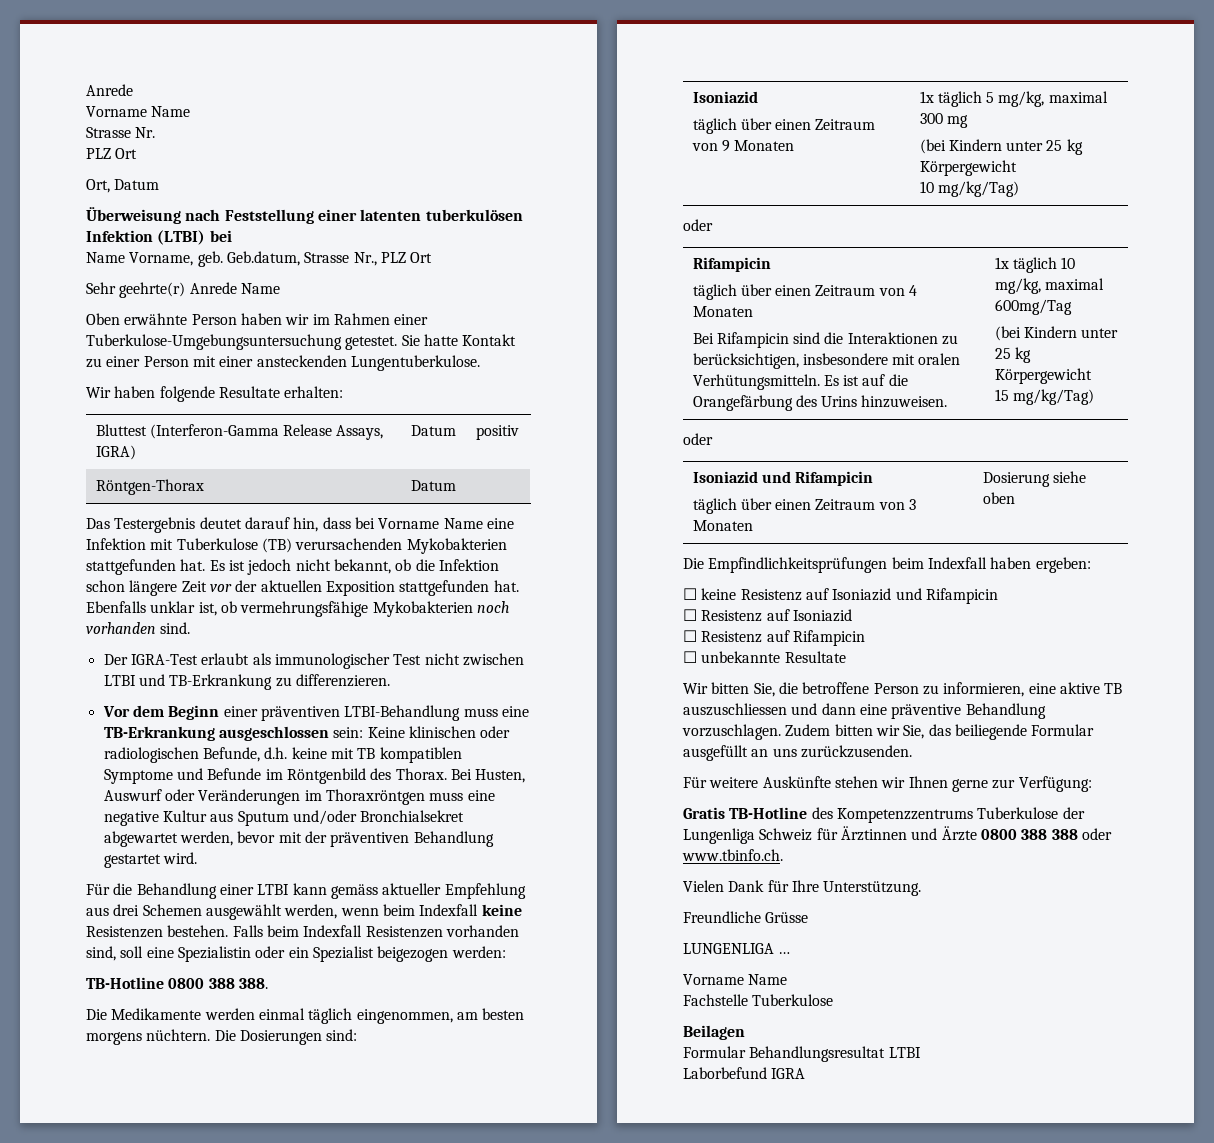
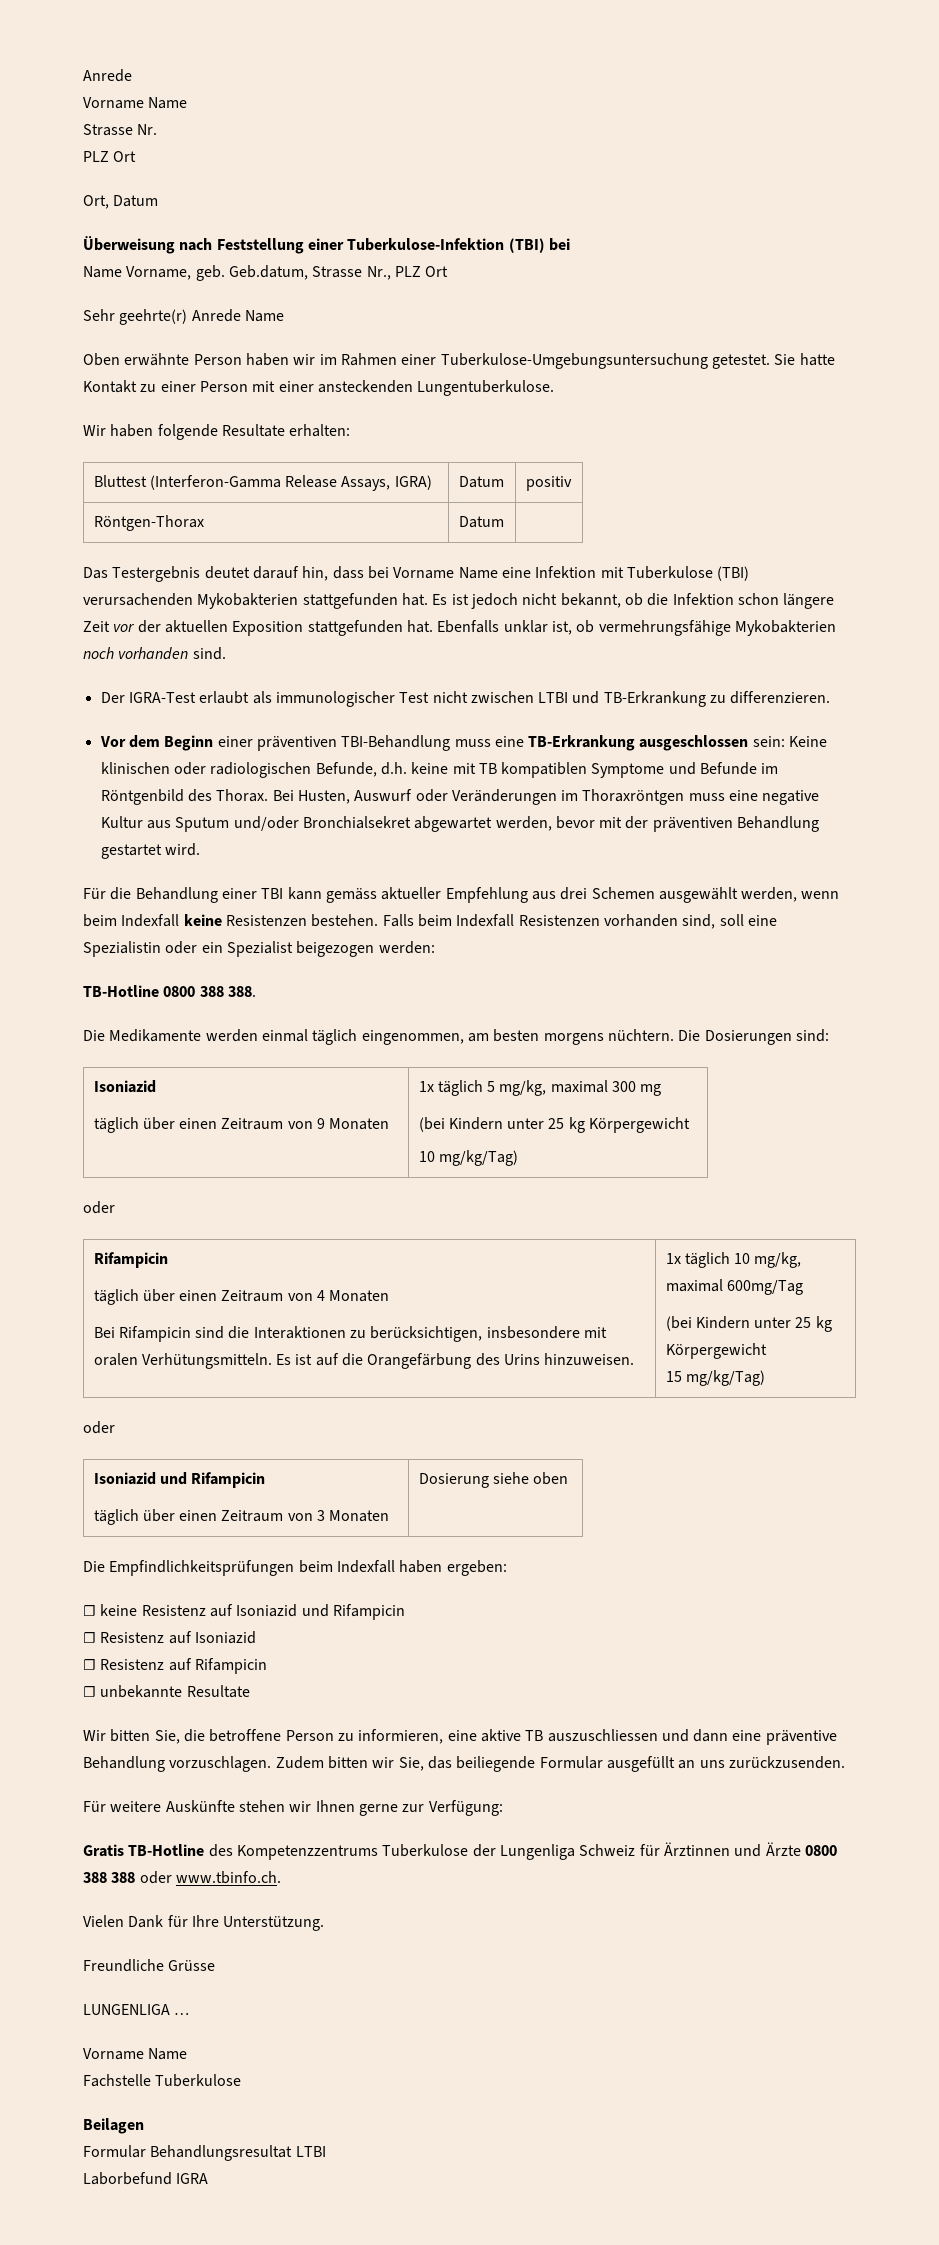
- Überweisung nach Feststellung einer latenten tuberkulösen Infektion (LTBI) bei
+ Überweisung nach Feststellung einer Tuberkulose-Infektion (TBI) bei
- Das Testergebnis deutet darauf hin, dass bei Vorname Name eine Infektion mit Tuberkulose (TB) verursachenden Mykobakterien stattgefunden hat.
+ Das Testergebnis deutet darauf hin, dass bei Vorname Name eine Infektion mit Tuberkulose (TBI) verursachenden Mykobakterien stattgefunden hat.
- Vor dem Beginn einer präventiven LTBI-Behandlung muss eine TB-Erkrankung ausgeschlossen sein: Keine klinischen oder radiologischen Befunde, d.h. keine mit TB kompatiblen Symptome und Befunde im Röntgenbild des Thorax.
+ Vor dem Beginn einer präventiven TBI-Behandlung muss eine TB-Erkrankung ausgeschlossen sein: Keine klinischen oder radiologischen Befunde, d.h. keine mit TB kompatiblen Symptome und Befunde im Röntgenbild des Thorax.
- Für die Behandlung einer LTBI kann gemäss aktueller Empfehlung aus drei Schemen ausgewählt werden, wenn beim Indexfall keine Resistenzen bestehen.
+ Für die Behandlung einer TBI kann gemäss aktueller Empfehlung aus drei Schemen ausgewählt werden, wenn beim Indexfall keine Resistenzen bestehen.

